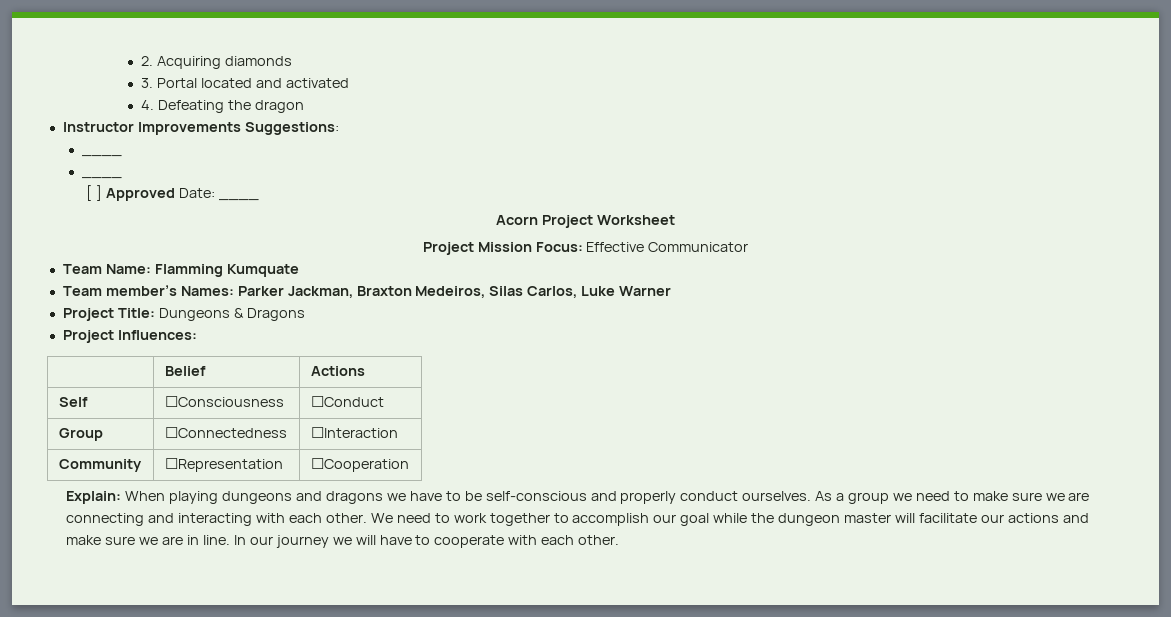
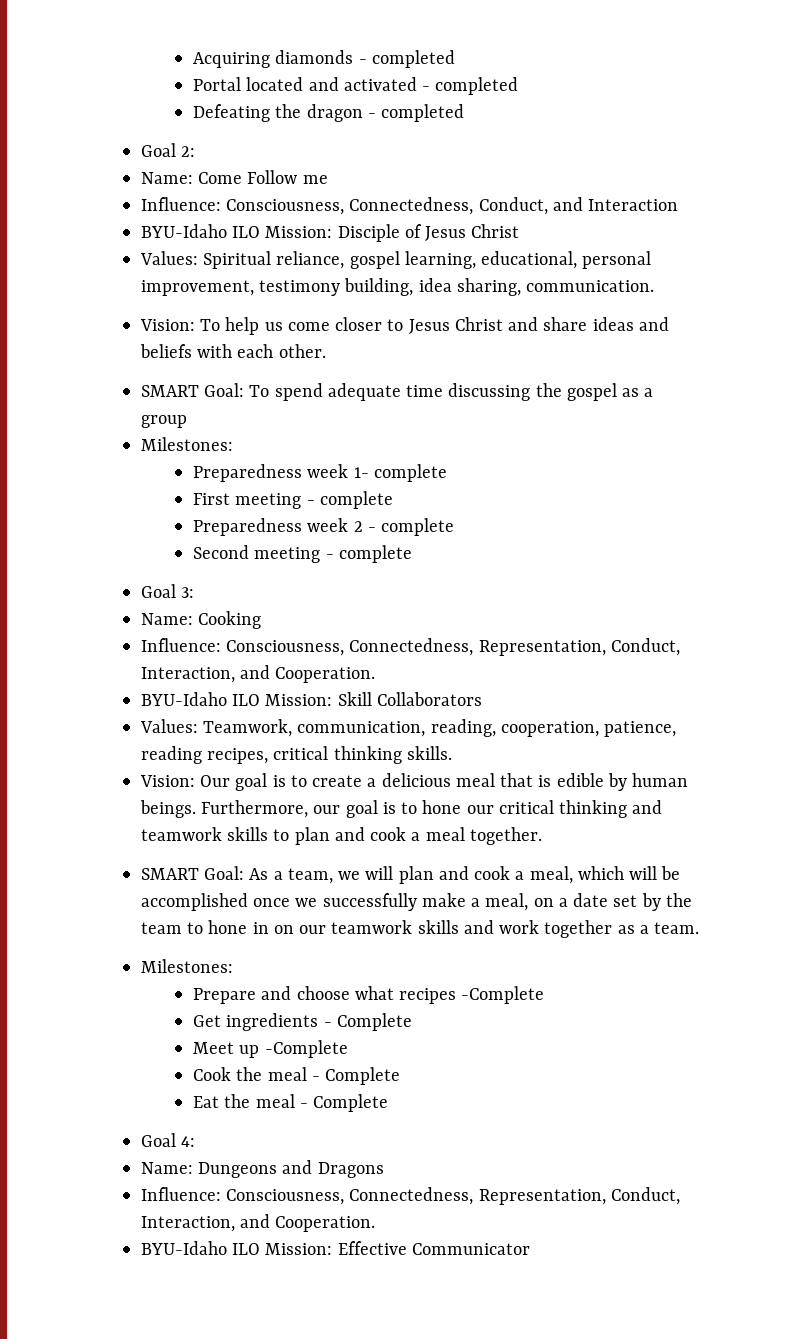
- 2. Acquiring diamonds
- 3. Portal located and activated
- 4. Defeating the dragon
- Instructor Improvements Suggestions:
- ____
- ____
- [ ] Approved Date: ____
- Acorn Project Worksheet
- Project Mission Focus: Effective Communicator
- Team Name: Flamming Kumquate
- Team member’s Names: Parker Jackman, Braxton Medeiros, Silas Carlos, Luke Warner
- Project Title: Dungeons & Dragons
- Project Influences:
- | Belief | Actions
- Self | ☐Consciousness | ☐Conduct
- Group | ☐Connectedness | ☐Interaction
- Community | ☐Representation | ☐Cooperation
- Explain: When playing dungeons and dragons we have to be self-conscious and properly conduct ourselves. As a group we need to make sure we are connecting and interacting with each other. We need to work together to accomplish our goal while the dungeon master will facilitate our actions and make sure we are in line. In our journey we will have to cooperate with each other.
+ Acquiring diamonds - completed
+ Portal located and activated - completed
+ Defeating the dragon - completed
+ Goal 2:
+ Name: Come Follow me
+ Influence: Consciousness, Connectedness, Conduct, and Interaction
+ BYU-Idaho ILO Mission: Disciple of Jesus Christ
+ Values: Spiritual reliance, gospel learning, educational, personal improvement, testimony building, idea sharing, communication.
+ Vision: To help us come closer to Jesus Christ and share ideas and beliefs with each other.
+ SMART Goal: To spend adequate time discussing the gospel as a group
+ Milestones:
+ Preparedness week 1- complete
+ First meeting - complete
+ Preparedness week 2 - complete
+ Second meeting - complete
+ Goal 3:
+ Name: Cooking
+ Influence: Consciousness, Connectedness, Representation, Conduct, Interaction, and Cooperation.
+ BYU-Idaho ILO Mission: Skill Collaborators
+ Values: Teamwork, communication, reading, cooperation, patience, reading recipes, critical thinking skills.
+ Vision: Our goal is to create a delicious meal that is edible by human beings. Furthermore, our goal is to hone our critical thinking and teamwork skills to plan and cook a meal together.
+ SMART Goal: As a team, we will plan and cook a meal, which will be accomplished once we successfully make a meal, on a date set by the team to hone in on our teamwork skills and work together as a team.
+ Milestones:
+ Prepare and choose what recipes -Complete
+ Get ingredients - Complete
+ Meet up -Complete
+ Cook the meal - Complete
+ Eat the meal - Complete
+ Goal 4:
+ Name: Dungeons and Dragons
+ Influence: Consciousness, Connectedness, Representation, Conduct, Interaction, and Cooperation.
+ BYU-Idaho ILO Mission: Effective Communicator

